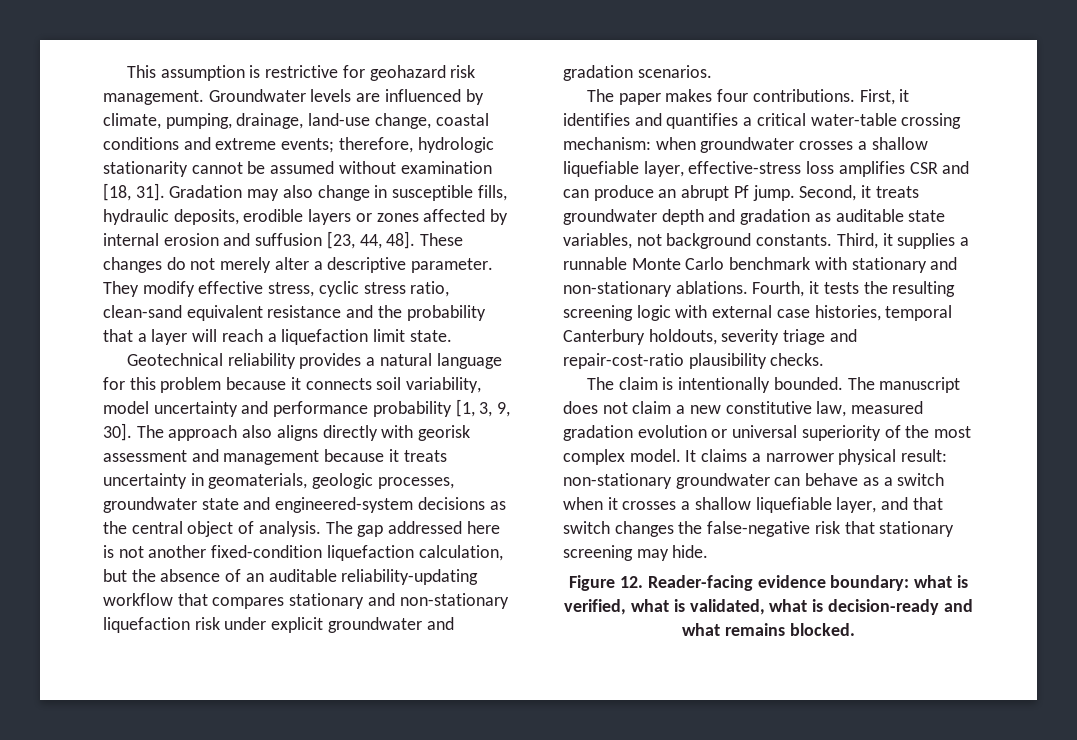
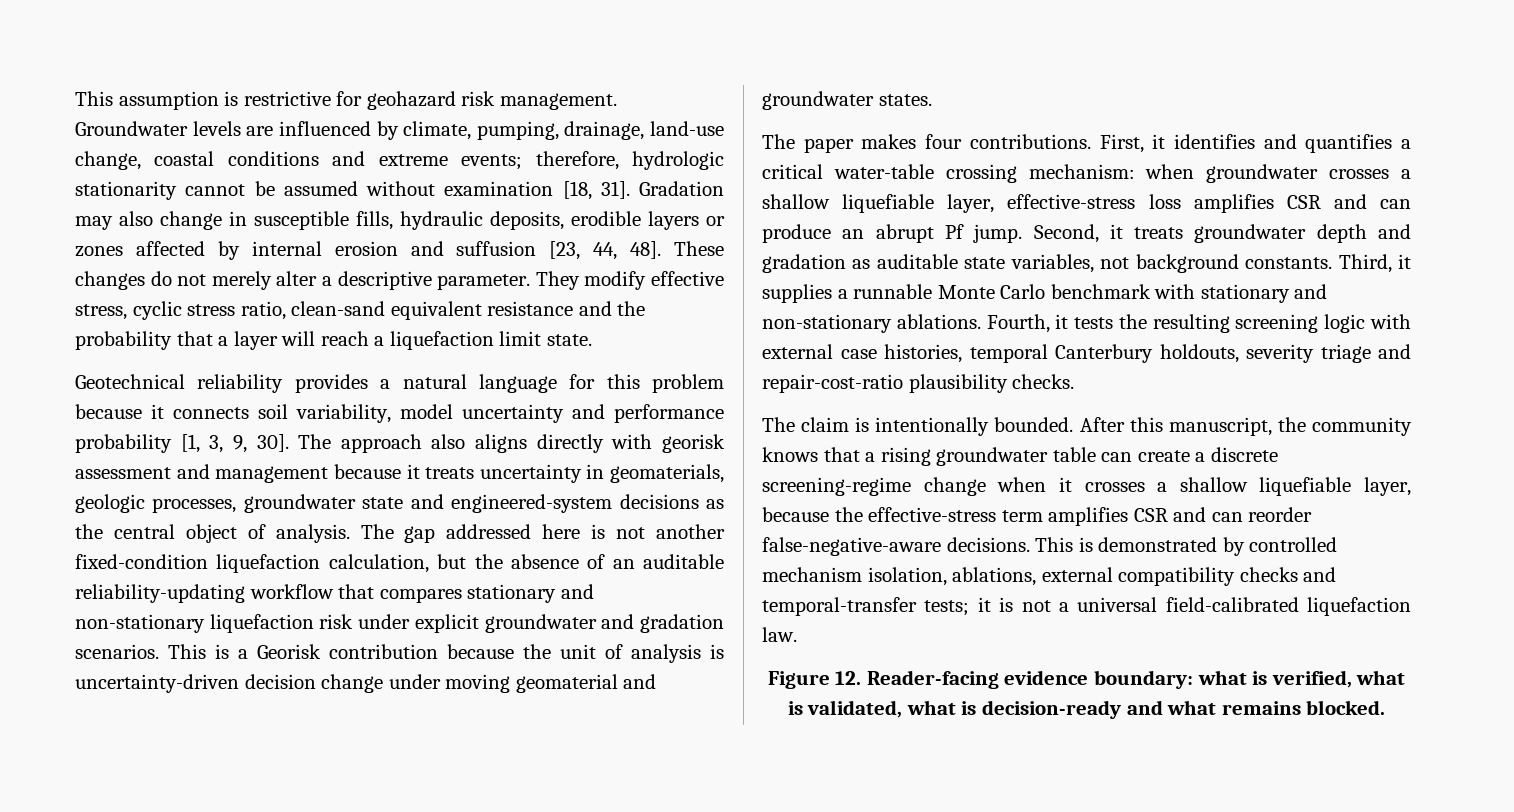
+ This is a Georisk contribution because the unit of analysis is uncertainty-driven decision change under moving geomaterial and groundwater states.
- The manuscript does not claim a new constitutive law, measured gradation evolution or universal superiority of the most complex model. It claims a narrower physical result: non-stationary groundwater can behave as a switch when it crosses a shallow liquefiable layer, and that switch changes the false-negative risk that stationary screening may hide.
+ After this manuscript, the community knows that a rising groundwater table can create a discrete screening-regime change when it crosses a shallow liquefiable layer, because the effective-stress term amplifies CSR and can reorder false-negative-aware decisions. This is demonstrated by controlled mechanism isolation, ablations, external compatibility checks and temporal-transfer tests; it is not a universal field-calibrated liquefaction law.

